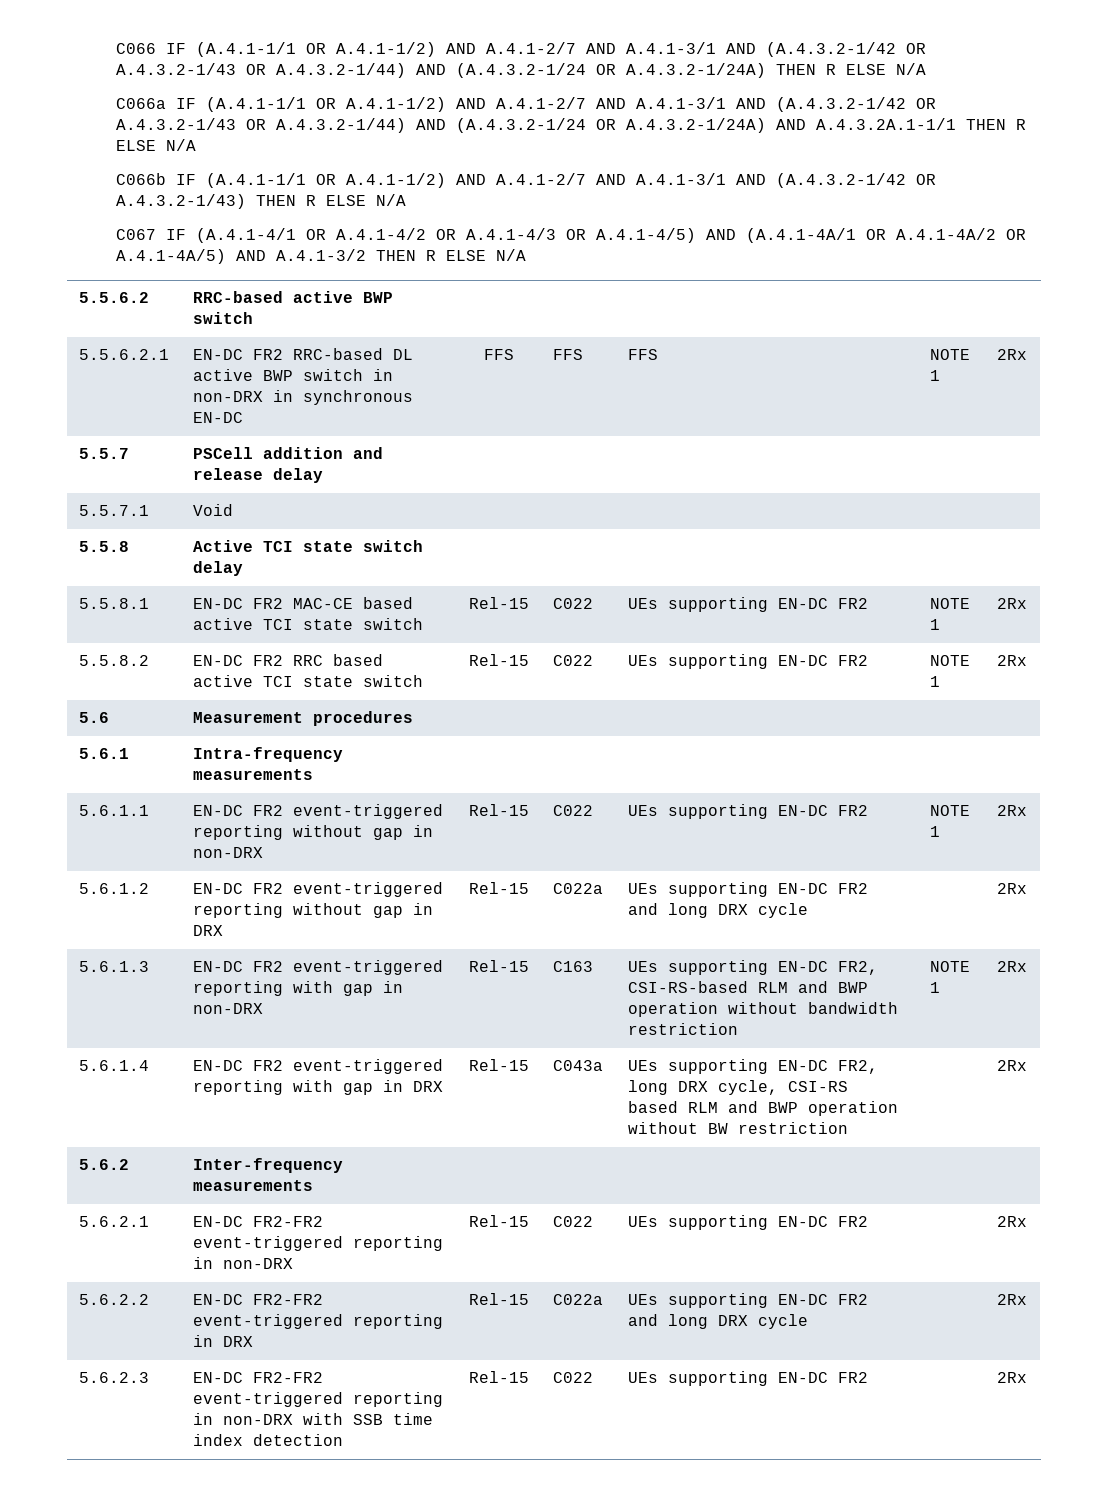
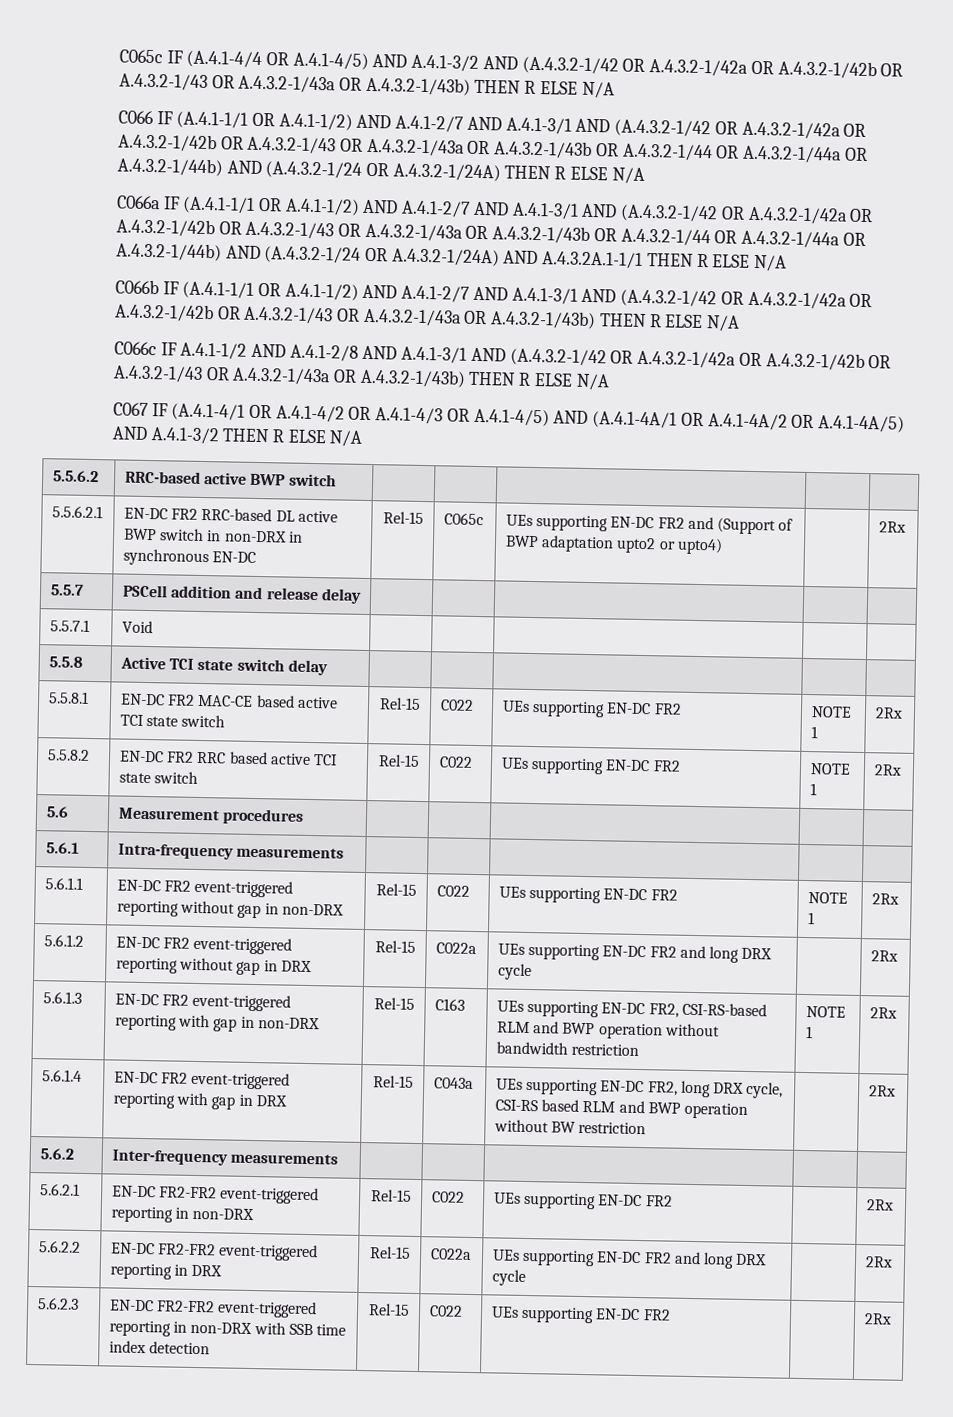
+ C065c IF (A.4.1-4/4 OR A.4.1-4/5) AND A.4.1-3/2 AND (A.4.3.2-1/42 OR A.4.3.2-1/42a OR A.4.3.2-1/42b OR A.4.3.2-1/43 OR A.4.3.2-1/43a OR A.4.3.2-1/43b) THEN R ELSE N/A
- C066 IF (A.4.1-1/1 OR A.4.1-1/2) AND A.4.1-2/7 AND A.4.1-3/1 AND (A.4.3.2-1/42 OR A.4.3.2-1/43 OR A.4.3.2-1/44) AND (A.4.3.2-1/24 OR A.4.3.2-1/24A) THEN R ELSE N/A
+ C066 IF (A.4.1-1/1 OR A.4.1-1/2) AND A.4.1-2/7 AND A.4.1-3/1 AND (A.4.3.2-1/42 OR A.4.3.2-1/42a OR A.4.3.2-1/42b OR A.4.3.2-1/43 OR A.4.3.2-1/43a OR A.4.3.2-1/43b OR A.4.3.2-1/44 OR A.4.3.2-1/44a OR A.4.3.2-1/44b) AND (A.4.3.2-1/24 OR A.4.3.2-1/24A) THEN R ELSE N/A
- C066a IF (A.4.1-1/1 OR A.4.1-1/2) AND A.4.1-2/7 AND A.4.1-3/1 AND (A.4.3.2-1/42 OR A.4.3.2-1/43 OR A.4.3.2-1/44) AND (A.4.3.2-1/24 OR A.4.3.2-1/24A) AND A.4.3.2A.1-1/1 THEN R ELSE N/A
+ C066a IF (A.4.1-1/1 OR A.4.1-1/2) AND A.4.1-2/7 AND A.4.1-3/1 AND (A.4.3.2-1/42 OR A.4.3.2-1/42a OR A.4.3.2-1/42b OR A.4.3.2-1/43 OR A.4.3.2-1/43a OR A.4.3.2-1/43b OR A.4.3.2-1/44 OR A.4.3.2-1/44a OR A.4.3.2-1/44b) AND (A.4.3.2-1/24 OR A.4.3.2-1/24A) AND A.4.3.2A.1-1/1 THEN R ELSE N/A
- C066b IF (A.4.1-1/1 OR A.4.1-1/2) AND A.4.1-2/7 AND A.4.1-3/1 AND (A.4.3.2-1/42 OR A.4.3.2-1/43) THEN R ELSE N/A
+ C066b IF (A.4.1-1/1 OR A.4.1-1/2) AND A.4.1-2/7 AND A.4.1-3/1 AND (A.4.3.2-1/42 OR A.4.3.2-1/42a OR A.4.3.2-1/42b OR A.4.3.2-1/43 OR A.4.3.2-1/43a OR A.4.3.2-1/43b) THEN R ELSE N/A
+ C066c IF A.4.1-1/2 AND A.4.1-2/8 AND A.4.1-3/1 AND (A.4.3.2-1/42 OR A.4.3.2-1/42a OR A.4.3.2-1/42b OR A.4.3.2-1/43 OR A.4.3.2-1/43a OR A.4.3.2-1/43b) THEN R ELSE N/A
- 5.5.6.2.1 | EN-DC FR2 RRC-based DL active BWP switch in non-DRX in synchronous EN-DC | FFS | FFS | FFS | NOTE 1 | 2Rx
+ 5.5.6.2.1 | EN-DC FR2 RRC-based DL active BWP switch in non-DRX in synchronous EN-DC | Rel-15 | C065c | UEs supporting EN-DC FR2 and (Support of BWP adaptation upto2 or upto4) | | 2Rx

